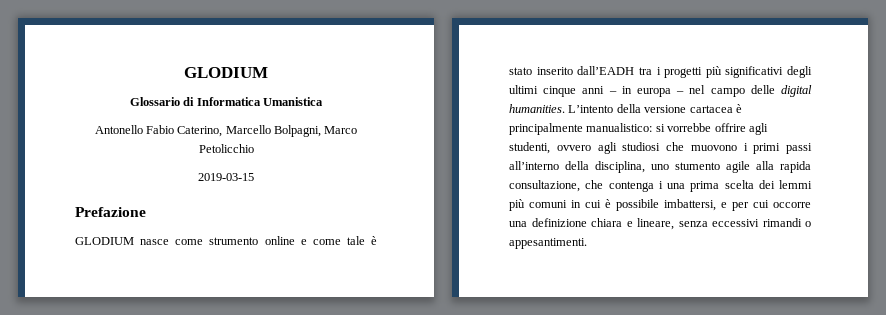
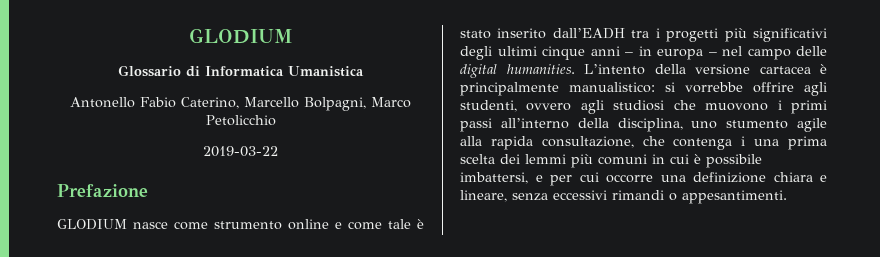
- 2019-03-15
+ 2019-03-22

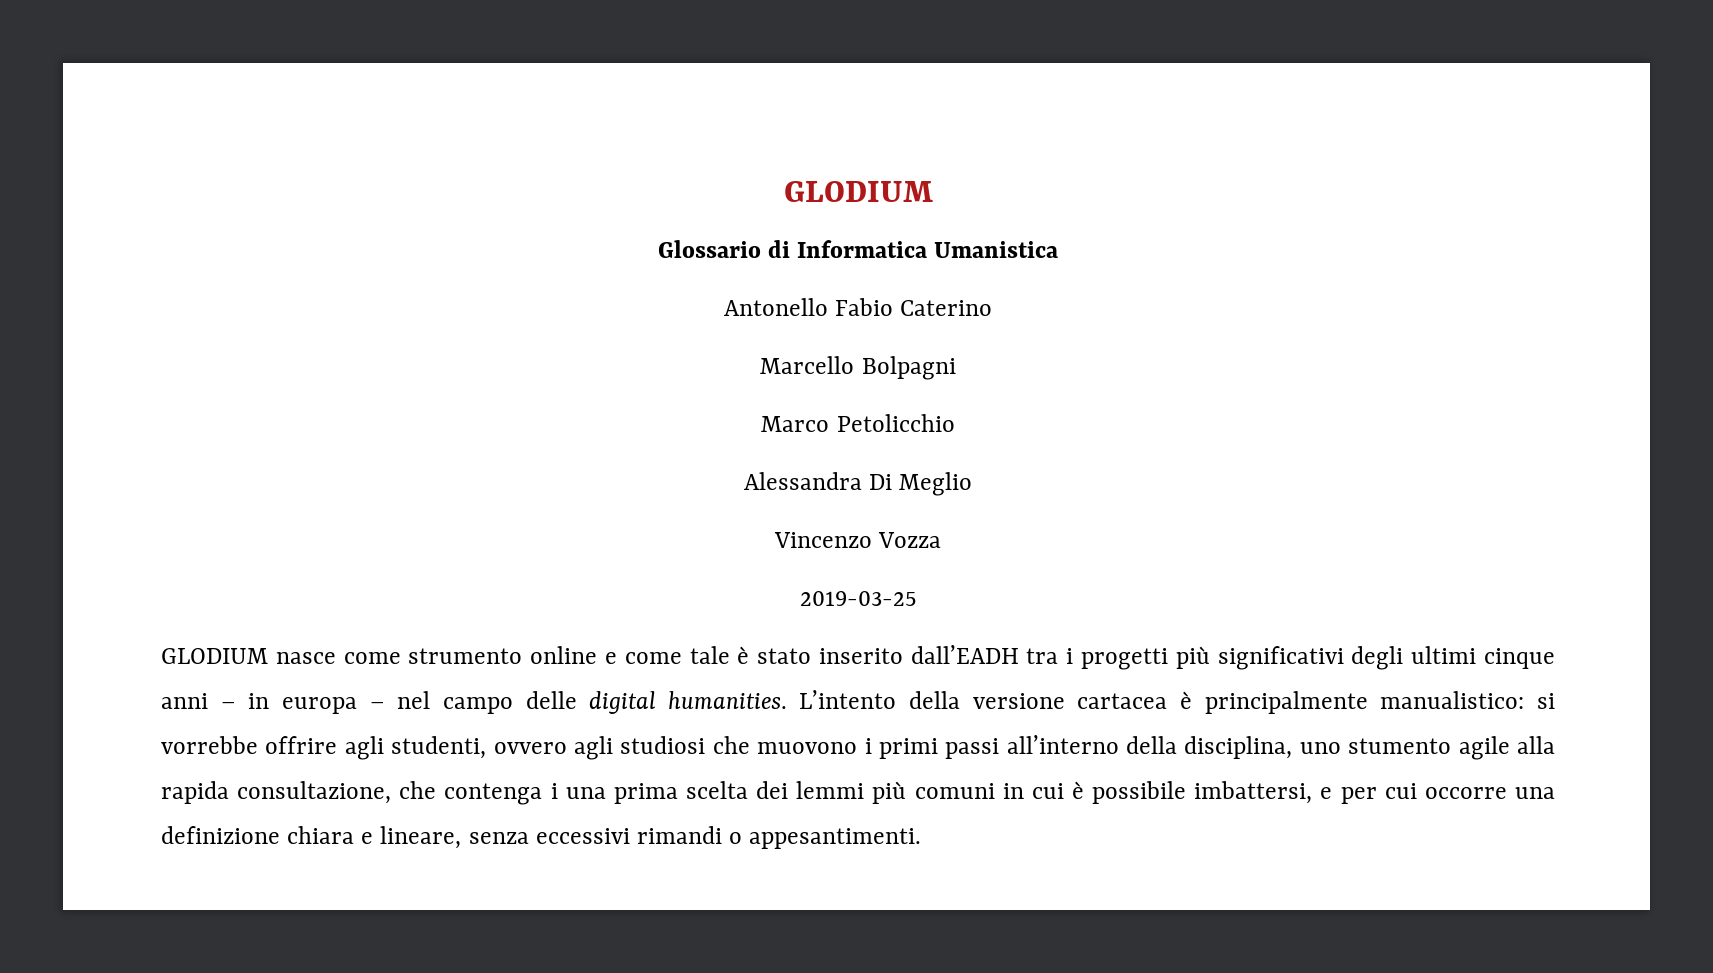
- Antonello Fabio Caterino, Marcello Bolpagni, Marco Petolicchio
+ Antonello Fabio Caterino
+ Marcello Bolpagni
+ Marco Petolicchio
- 2019-03-22
- Prefazione
+ Alessandra Di Meglio
+ Vincenzo Vozza
+ 2019-03-25

